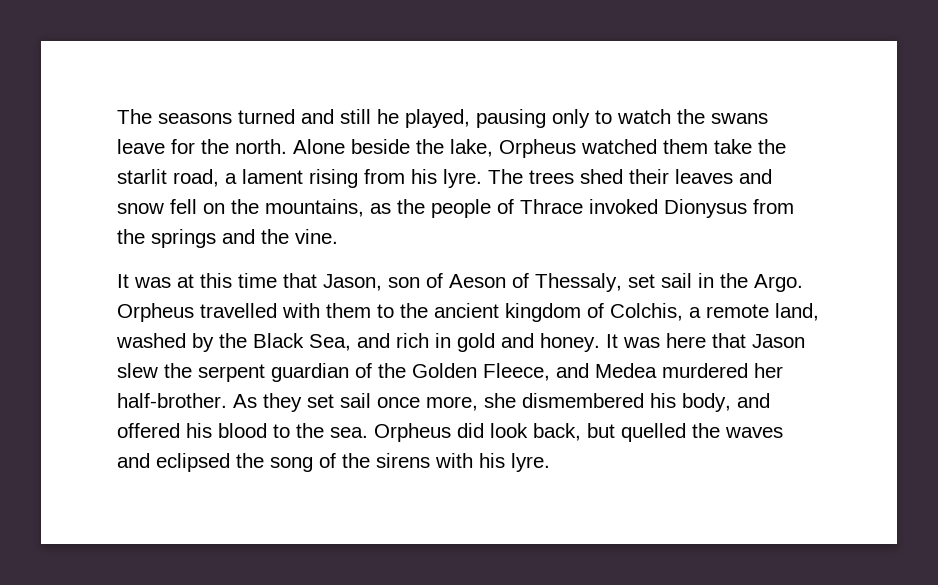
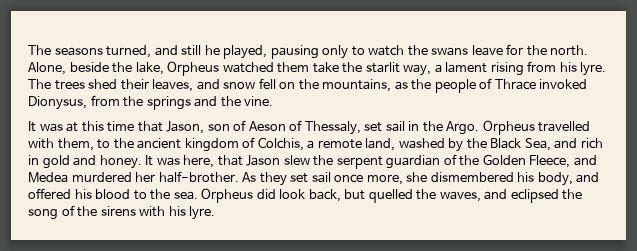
- The seasons turned and still he played, pausing only to watch the swans leave for the north.
+ The seasons turned, and still he played, pausing only to watch the swans leave for the north.
- Alone beside the lake, Orpheus watched them take the starlit road, a lament rising from his lyre.
+ Alone, beside the lake, Orpheus watched them take the starlit way, a lament rising from his lyre.
- The trees shed their leaves and snow fell on the mountains, as the people of Thrace invoked Dionysus from the springs and the vine.
+ The trees shed their leaves, and snow fell on the mountains, as the people of Thrace invoked Dionysus, from the springs and the vine.
- Orpheus travelled with them to the ancient kingdom of Colchis, a remote land, washed by the Black Sea, and rich in gold and honey.
+ Orpheus travelled with them, to the ancient kingdom of Colchis, a remote land, washed by the Black Sea, and rich in gold and honey.
- It was here that Jason slew the serpent guardian of the Golden Fleece, and Medea murdered her half-brother.
+ It was here, that Jason slew the serpent guardian of the Golden Fleece, and Medea murdered her half-brother.
- Orpheus did look back, but quelled the waves and eclipsed the song of the sirens with his lyre.
+ Orpheus did look back, but quelled the waves, and eclipsed the song of the sirens with his lyre.

